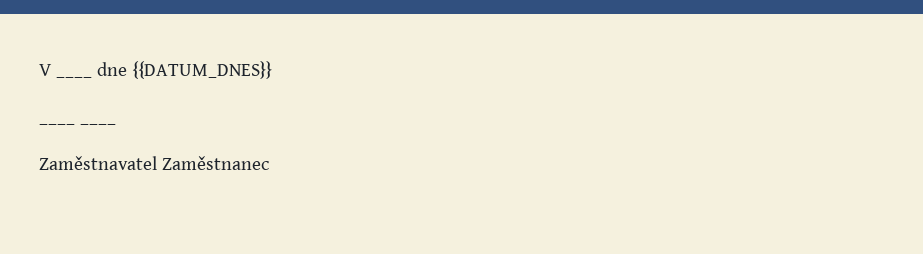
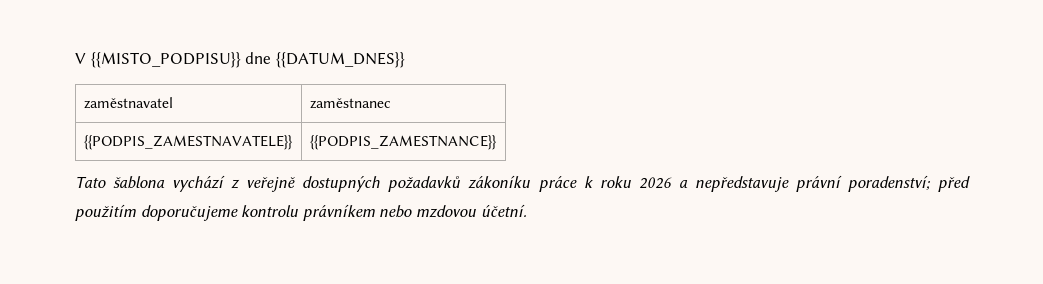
- V ____ dne {{DATUM_DNES}}
+ V {{MISTO_PODPISU}} dne {{DATUM_DNES}}
- ____ ____
- Zaměstnavatel Zaměstnanec
+ zaměstnavatel | zaměstnanec
+ {{PODPIS_ZAMESTNAVATELE}} | {{PODPIS_ZAMESTNANCE}}
+ Tato šablona vychází z veřejně dostupných požadavků zákoníku práce k roku 2026 a nepředstavuje právní poradenství; před použitím doporučujeme kontrolu právníkem nebo mzdovou účetní.

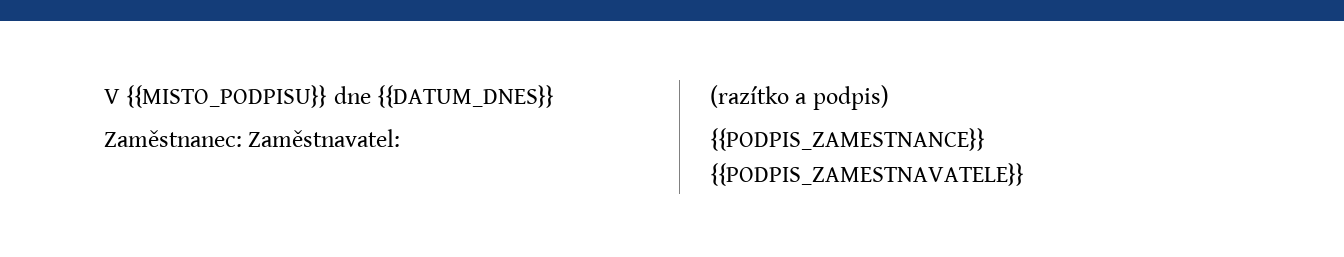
- zaměstnavatel | zaměstnanec
- {{PODPIS_ZAMESTNAVATELE}} | {{PODPIS_ZAMESTNANCE}}
- Tato šablona vychází z veřejně dostupných požadavků zákoníku práce k roku 2026 a nepředstavuje právní poradenství; před použitím doporučujeme kontrolu právníkem nebo mzdovou účetní.
+ Zaměstnanec: Zaměstnavatel:
+ (razítko a podpis)
+ {{PODPIS_ZAMESTNANCE}} {{PODPIS_ZAMESTNAVATELE}}

